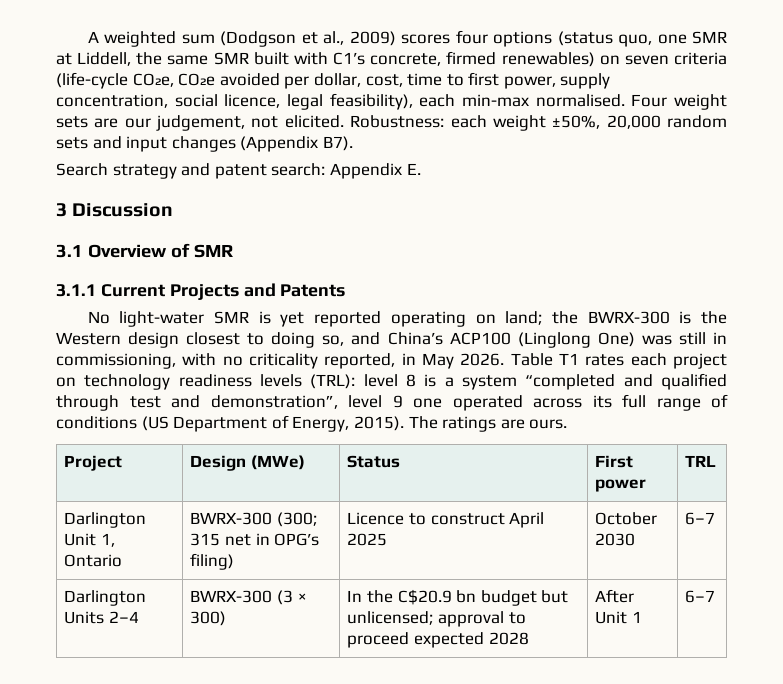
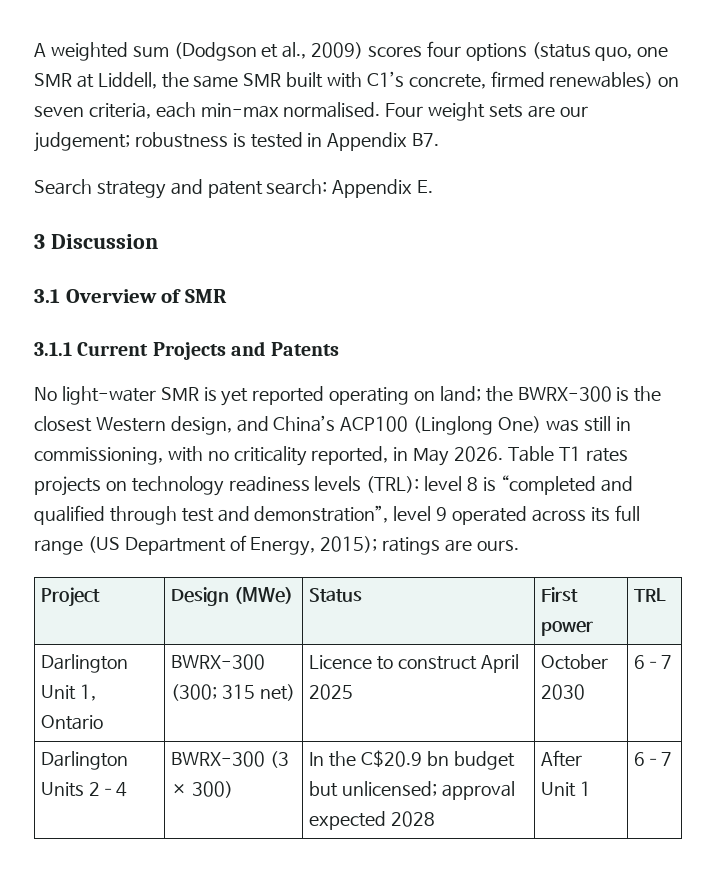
- A weighted sum (Dodgson et al., 2009) scores four options (status quo, one SMR at Liddell, the same SMR built with C1’s concrete, firmed renewables) on seven criteria (life-cycle CO₂e, CO₂e avoided per dollar, cost, time to first power, supply concentration, social licence, legal feasibility), each min-max normalised.
+ A weighted sum (Dodgson et al., 2009) scores four options (status quo, one SMR at Liddell, the same SMR built with C1’s concrete, firmed renewables) on seven criteria, each min-max normalised.
- Four weight sets are our judgement, not elicited. Robustness: each weight ±50%, 20,000 random sets and input changes (Appendix B7).
+ Four weight sets are our judgement; robustness is tested in Appendix B7.
- No light-water SMR is yet reported operating on land; the BWRX-300 is the Western design closest to doing so, and China’s ACP100 (Linglong One) was still in commissioning, with no criticality reported, in May 2026.
+ No light-water SMR is yet reported operating on land; the BWRX-300 is the closest Western design, and China’s ACP100 (Linglong One) was still in commissioning, with no criticality reported, in May 2026.
- Table T1 rates each project on technology readiness levels (TRL): level 8 is a system “completed and qualified through test and demonstration”, level 9 one operated across its full range of conditions (US Department of Energy, 2015). The ratings are ours.
+ Table T1 rates projects on technology readiness levels (TRL): level 8 is “completed and qualified through test and demonstration”, level 9 operated across its full range (US Department of Energy, 2015); ratings are ours.
- Darlington Unit 1, Ontario | BWRX-300 (300; 315 net in OPG’s filing) | Licence to construct April 2025 | October 2030 | 6–7
+ Darlington Unit 1, Ontario | BWRX-300 (300; 315 net) | Licence to construct April 2025 | October 2030 | 6–7
- Darlington Units 2–4 | BWRX-300 (3 × 300) | In the C$20.9 bn budget but unlicensed; approval to proceed expected 2028 | After Unit 1 | 6–7
+ Darlington Units 2–4 | BWRX-300 (3 × 300) | In the C$20.9 bn budget but unlicensed; approval expected 2028 | After Unit 1 | 6–7

